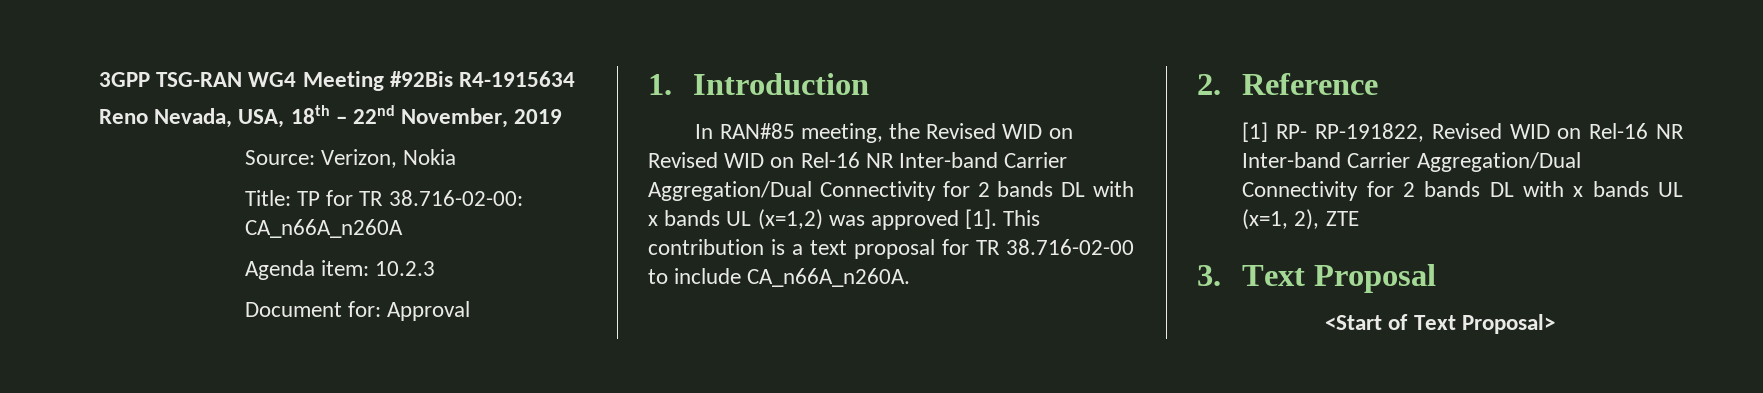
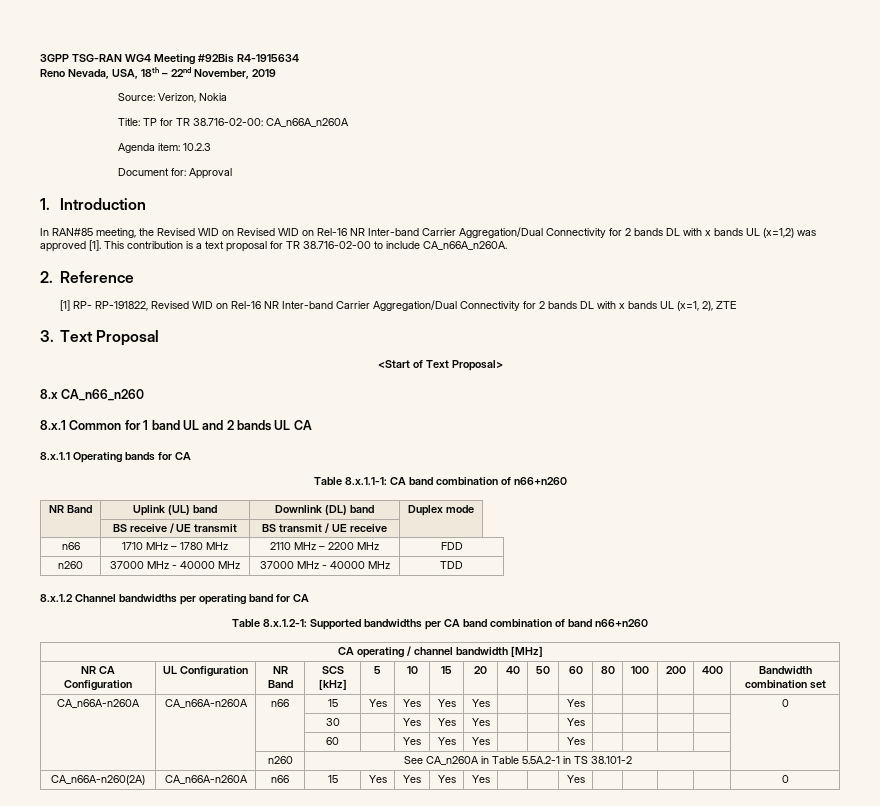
+ 8.x CA_n66_n260
+ 8.x.1 Common for 1 band UL and 2 bands UL CA
+ 8.x.1.1 Operating bands for CA
+ Table 8.x.1.1-1: CA band combination of n66+n260
+ NR Band | Uplink (UL) band | Downlink (DL) band | Duplex mode
+ | BS receive / UE transmit | BS transmit / UE receive |
+ n66 | 1710 MHz – 1780 MHz | 2110 MHz – 2200 MHz | FDD
+ n260 | 37000 MHz - 40000 MHz | 37000 MHz - 40000 MHz | TDD
+ 8.x.1.2 Channel bandwidths per operating band for CA
+ Table 8.x.1.2-1: Supported bandwidths per CA band combination of band n66+n260
+ CA operating / channel bandwidth [MHz]
+ NR CA Configuration | UL Configuration | NR Band | SCS [kHz] | 5 | 10 | 15 | 20 | 40 | 50 | 60 | 80 | 100 | 200 | 400 | Bandwidth combination set
+ CA_n66A-n260A | CA_n66A-n260A | n66 | 15 | Yes | Yes | Yes | Yes | | | Yes | | | | | 0
+ | | | 30 | | Yes | Yes | Yes | | | Yes | | | | |
+ | | | 60 | | Yes | Yes | Yes | | | Yes | | | | |
+ | | n260 | See CA_n260A in Table 5.5A.2-1 in TS 38.101-2 |
+ CA_n66A-n260(2A) | CA_n66A-n260A | n66 | 15 | Yes | Yes | Yes | Yes | | | Yes | | | | | 0

